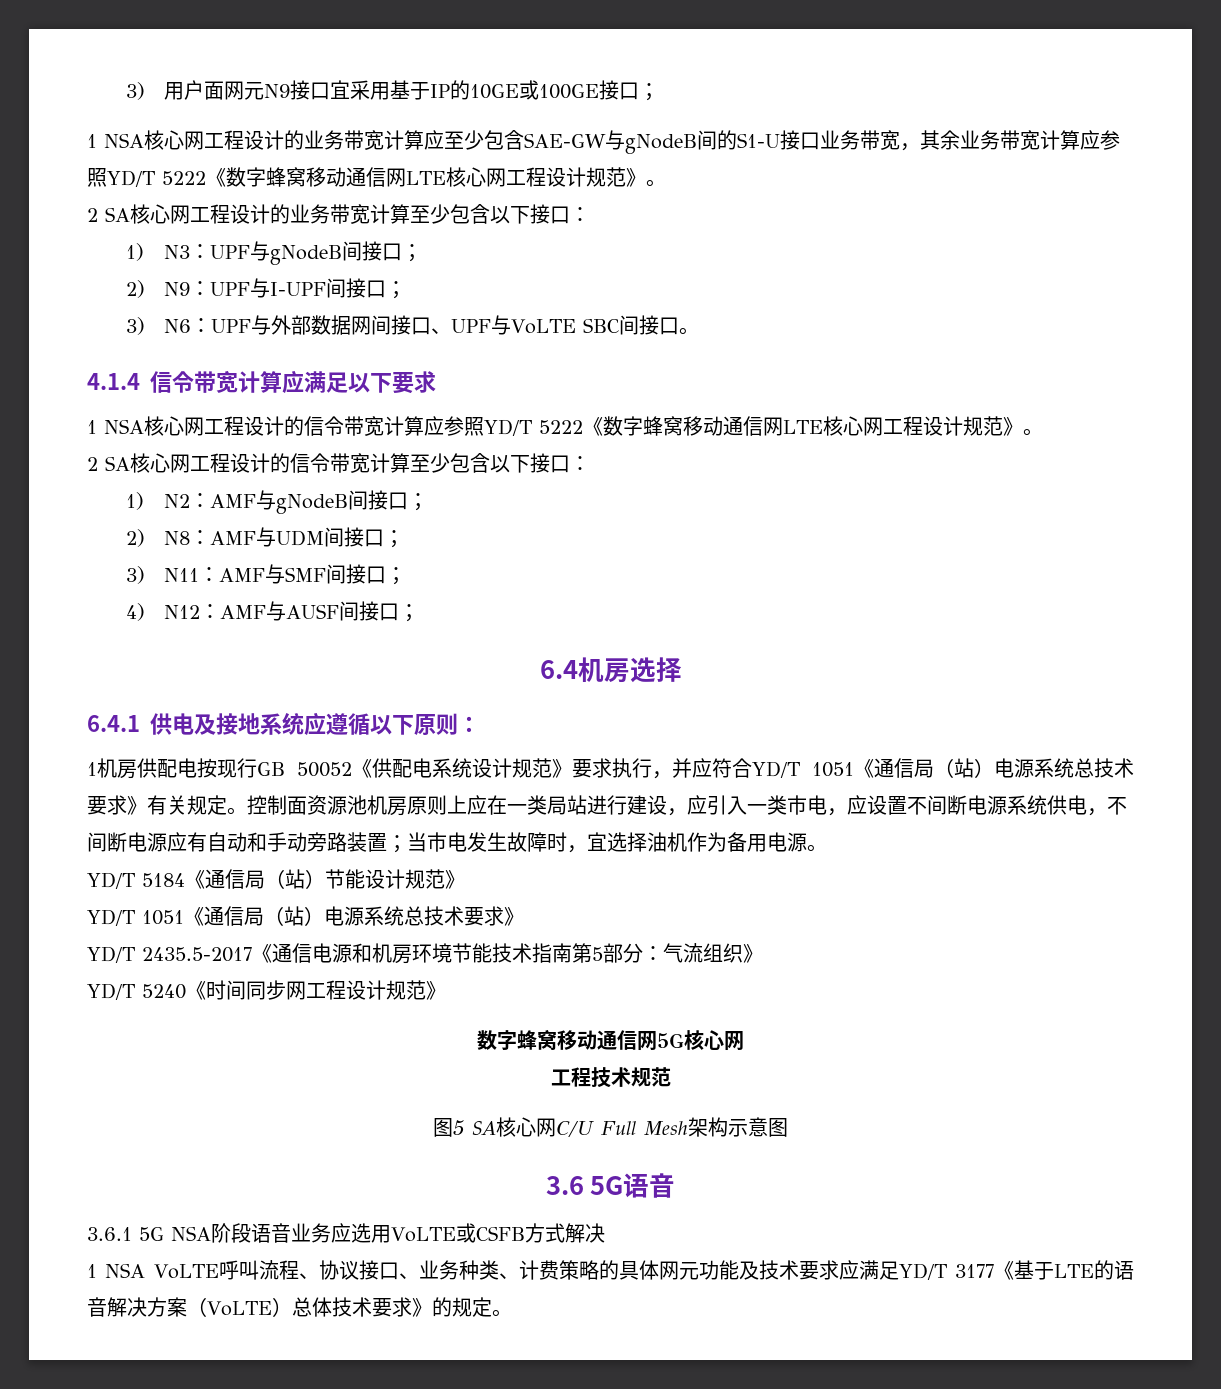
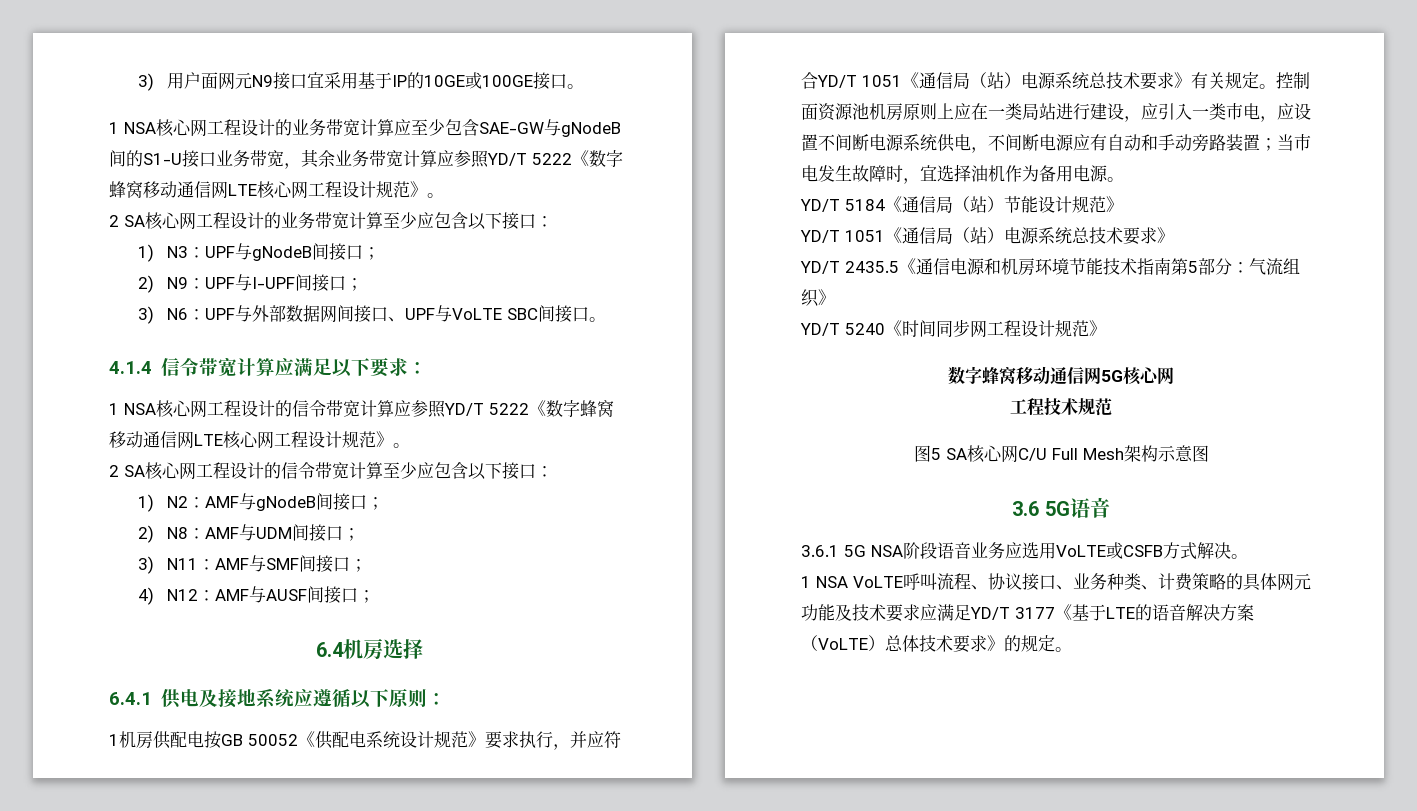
- 3)用户面网元N9接口宜采用基于IP的10GE或100GE接口；
+ 3)用户面网元N9接口宜采用基于IP的10GE或100GE接口。
- 2 SA核心网工程设计的业务带宽计算至少包含以下接口：
+ 2 SA核心网工程设计的业务带宽计算至少应包含以下接口：
- 4.1.4信令带宽计算应满足以下要求
+ 4.1.4信令带宽计算应满足以下要求：
- 2 SA核心网工程设计的信令带宽计算至少包含以下接口：
+ 2 SA核心网工程设计的信令带宽计算至少应包含以下接口：
- 1机房供配电按现行GB 50052《供配电系统设计规范》要求执行，并应符合YD/T 1051《通信局（站）电源系统总技术要求》有关规定。
+ 1机房供配电按GB 50052《供配电系统设计规范》要求执行，并应符合YD/T 1051《通信局（站）电源系统总技术要求》有关规定。
- YD/T 2435.5-2017《通信电源和机房环境节能技术指南第5部分：气流组织》
+ YD/T 2435.5《通信电源和机房环境节能技术指南第5部分：气流组织》
- 3.6.1 5G NSA阶段语音业务应选用VoLTE或CSFB方式解决
+ 3.6.1 5G NSA阶段语音业务应选用VoLTE或CSFB方式解决。

